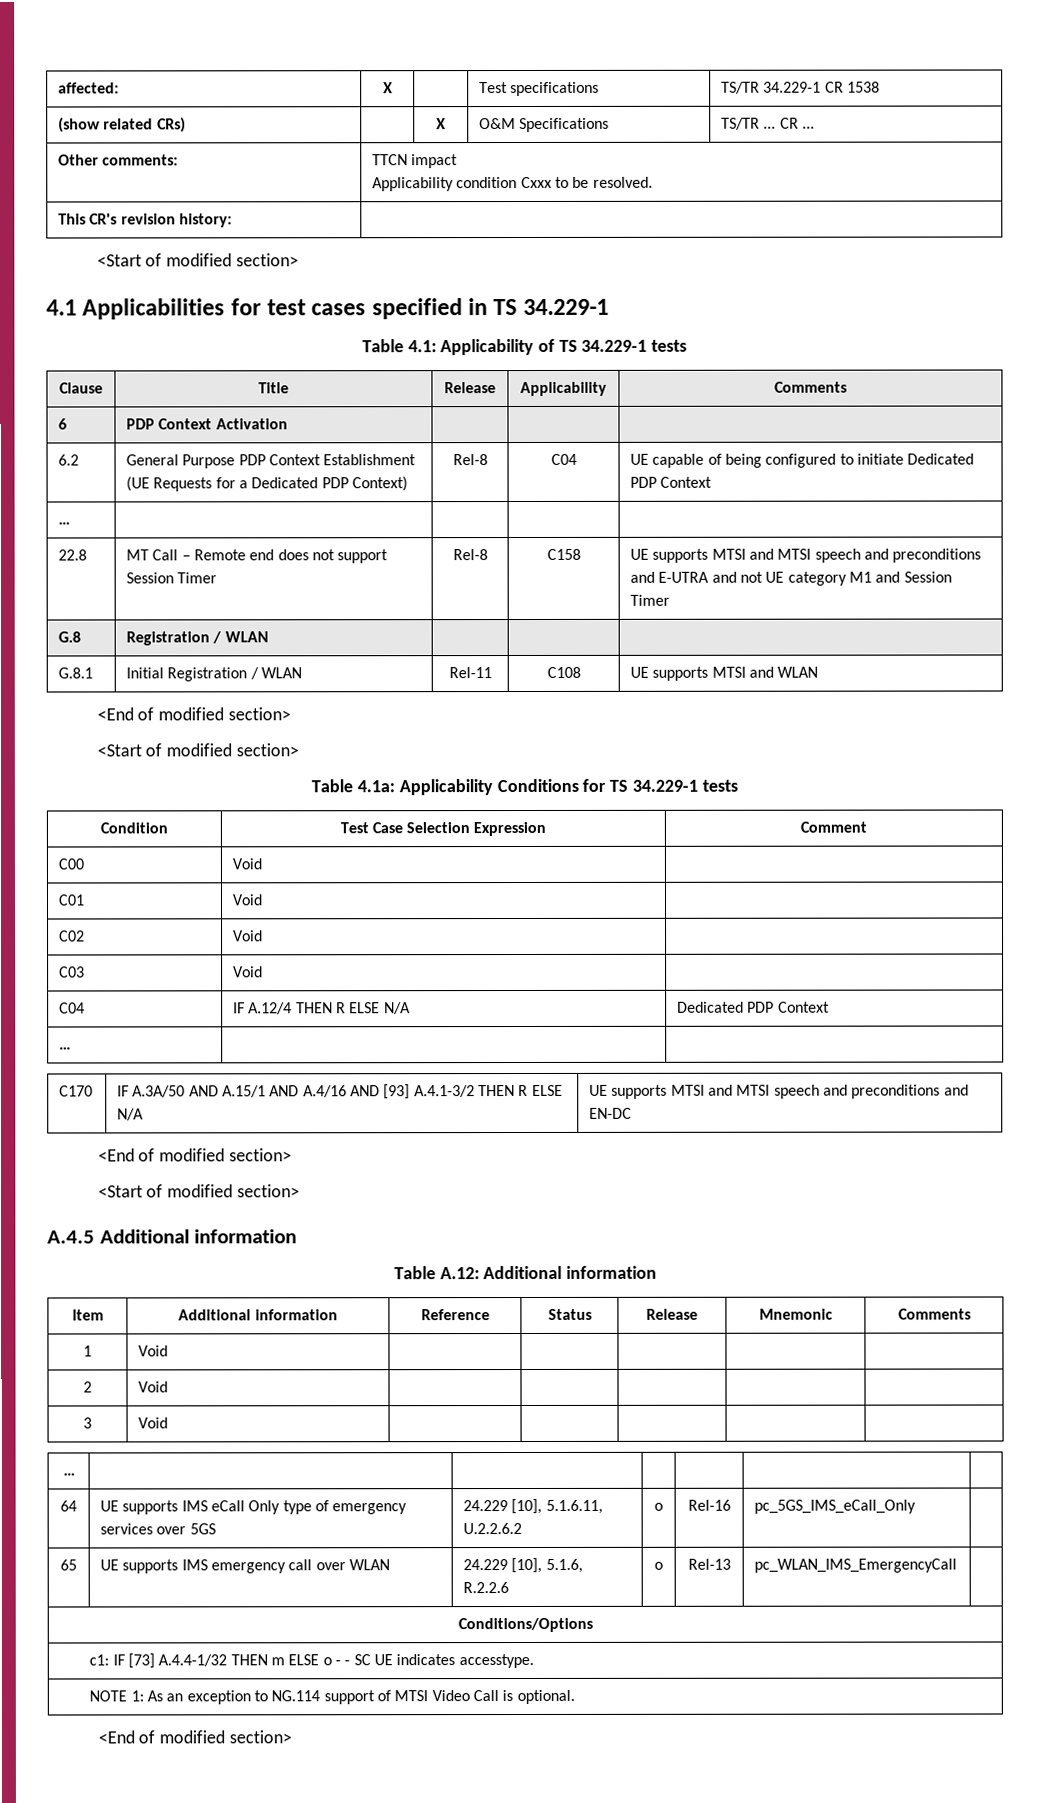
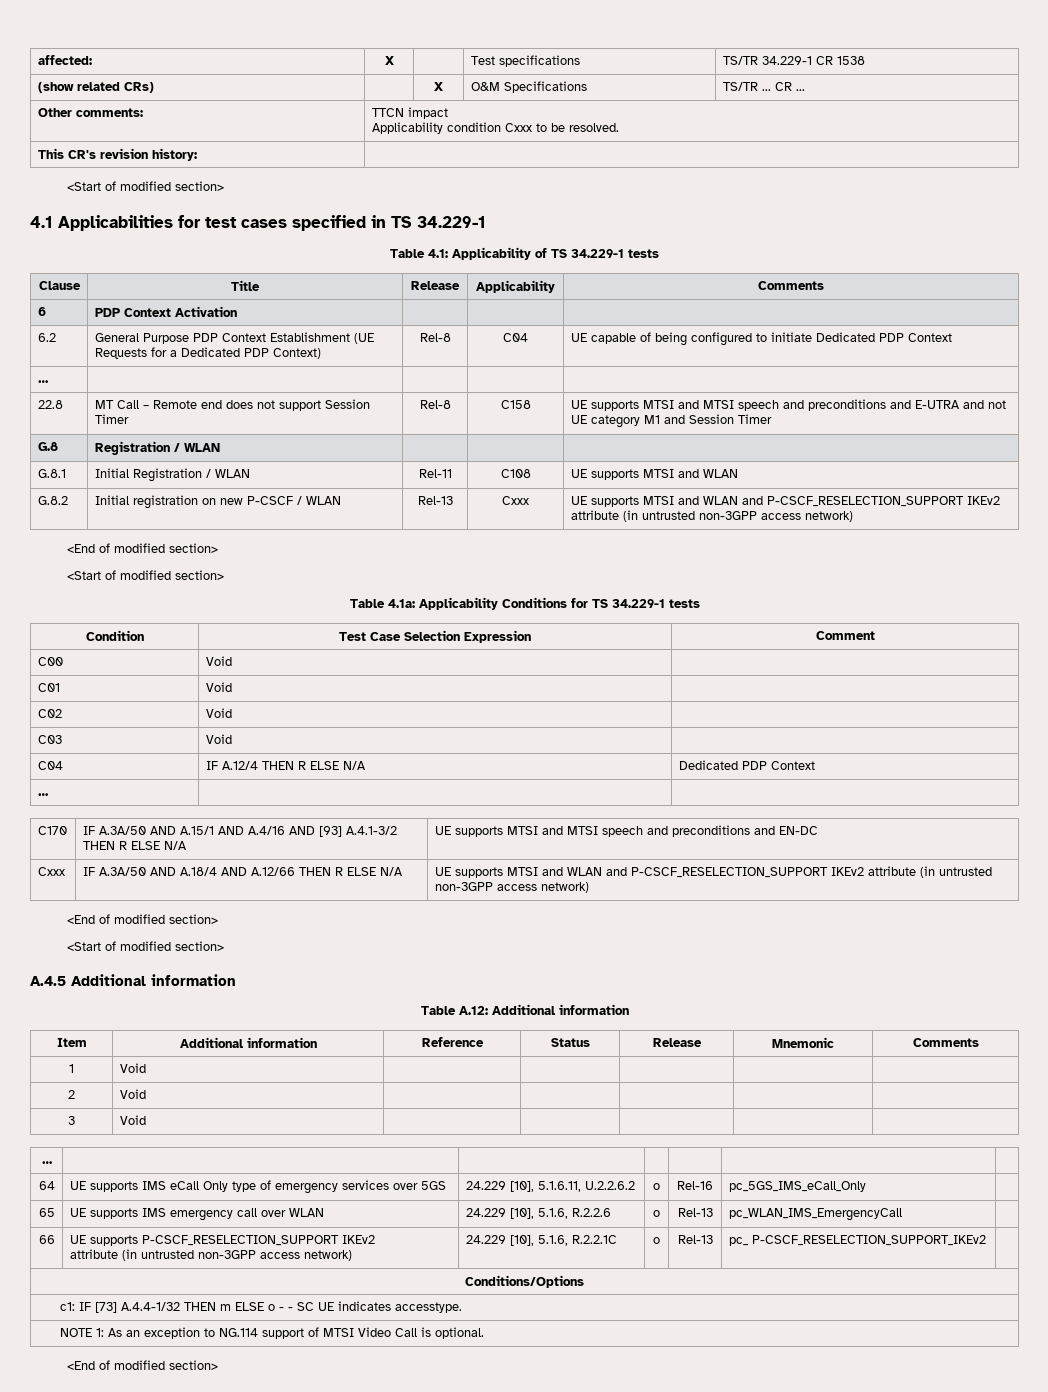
+ G.8.2 | Initial registration on new P-CSCF / WLAN | Rel-13 | Cxxx | UE supports MTSI and WLAN and P-CSCF_RESELECTION_SUPPORT IKEv2 attribute (in untrusted non-3GPP access network)
+ Cxxx | IF A.3A/50 AND A.18/4 AND A.12/66 THEN R ELSE N/A | UE supports MTSI and WLAN and P-CSCF_RESELECTION_SUPPORT IKEv2 attribute (in untrusted non-3GPP access network)
+ 66 | UE supports P-CSCF_RESELECTION_SUPPORT IKEv2
+ attribute (in untrusted non-3GPP access network) | 24.229 [10], 5.1.6, R.2.2.1C | o | Rel-13 | pc_ P-CSCF_RESELECTION_SUPPORT_IKEv2 |

